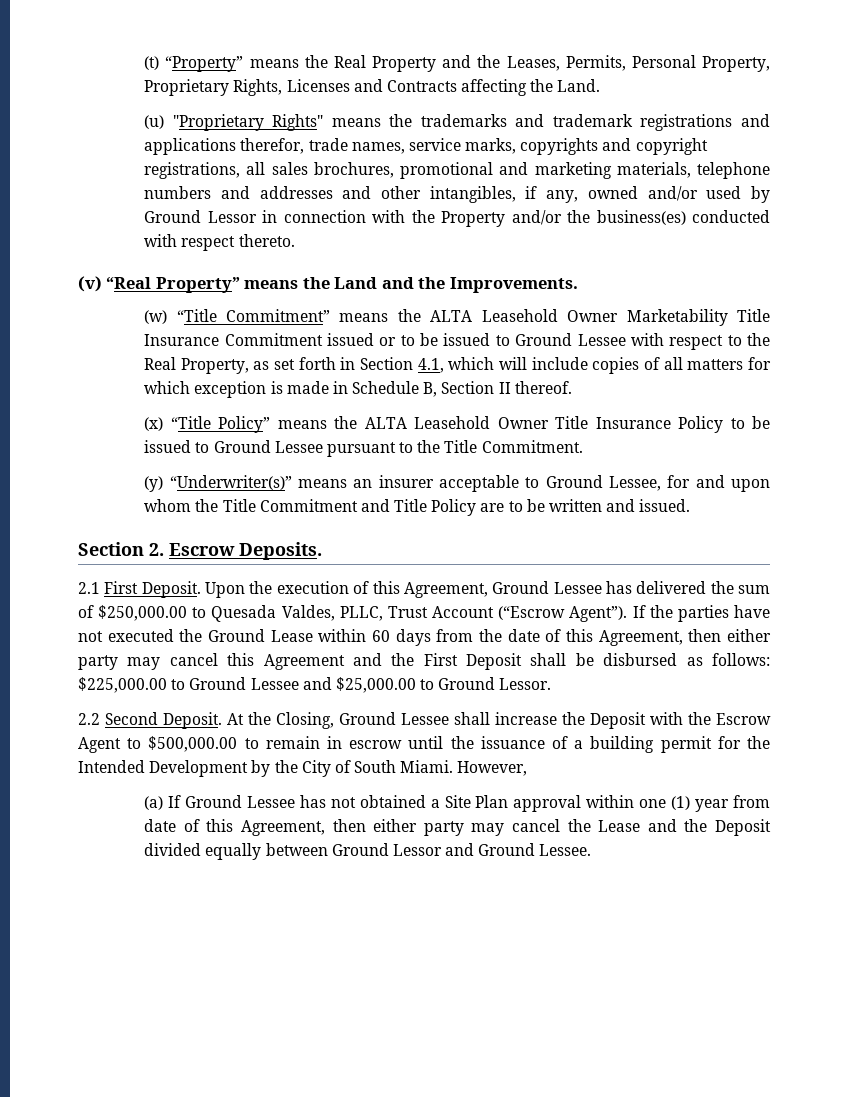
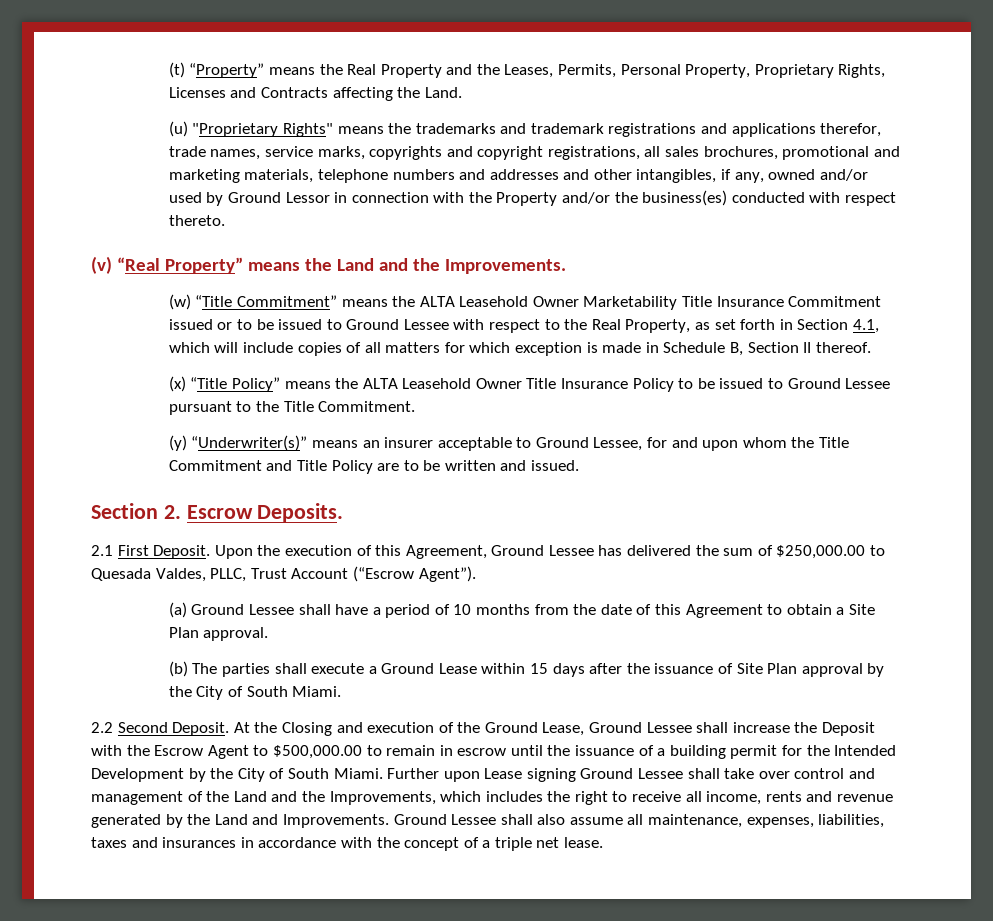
- Upon the execution of this Agreement, Ground Lessee has delivered the sum of $250,000.00 to Quesada Valdes, PLLC, Trust Account (“Escrow Agent”). If the parties have not executed the Ground Lease within 60 days from the date of this Agreement, then either party may cancel this Agreement and the First Deposit shall be disbursed as follows: $225,000.00 to Ground Lessee and $25,000.00 to Ground Lessor.
+ Upon the execution of this Agreement, Ground Lessee has delivered the sum of $250,000.00 to Quesada Valdes, PLLC, Trust Account (“Escrow Agent”).
+ (a) Ground Lessee shall have a period of 10 months from the date of this Agreement to obtain a Site Plan approval.
+ (b) The parties shall execute a Ground Lease within 15 days after the issuance of Site Plan approval by the City of South Miami.
- At the Closing, Ground Lessee shall increase the Deposit with the Escrow Agent to $500,000.00 to remain in escrow until the issuance of a building permit for the Intended Development by the City of South Miami.
+ At the Closing and execution of the Ground Lease, Ground Lessee shall increase the Deposit with the Escrow Agent to $500,000.00 to remain in escrow until the issuance of a building permit for the Intended Development by the City of South Miami.
- However,
- (a) If Ground Lessee has not obtained a Site Plan approval within one (1) year from date of this Agreement, then either party may cancel the Lease and the Deposit divided equally between Ground Lessor and Ground Lessee.
+ Further upon Lease signing Ground Lessee shall take over control and management of the Land and the Improvements, which includes the right to receive all income, rents and revenue generated by the Land and Improvements. Ground Lessee shall also assume all maintenance, expenses, liabilities, taxes and insurances in accordance with the concept of a triple net lease.

